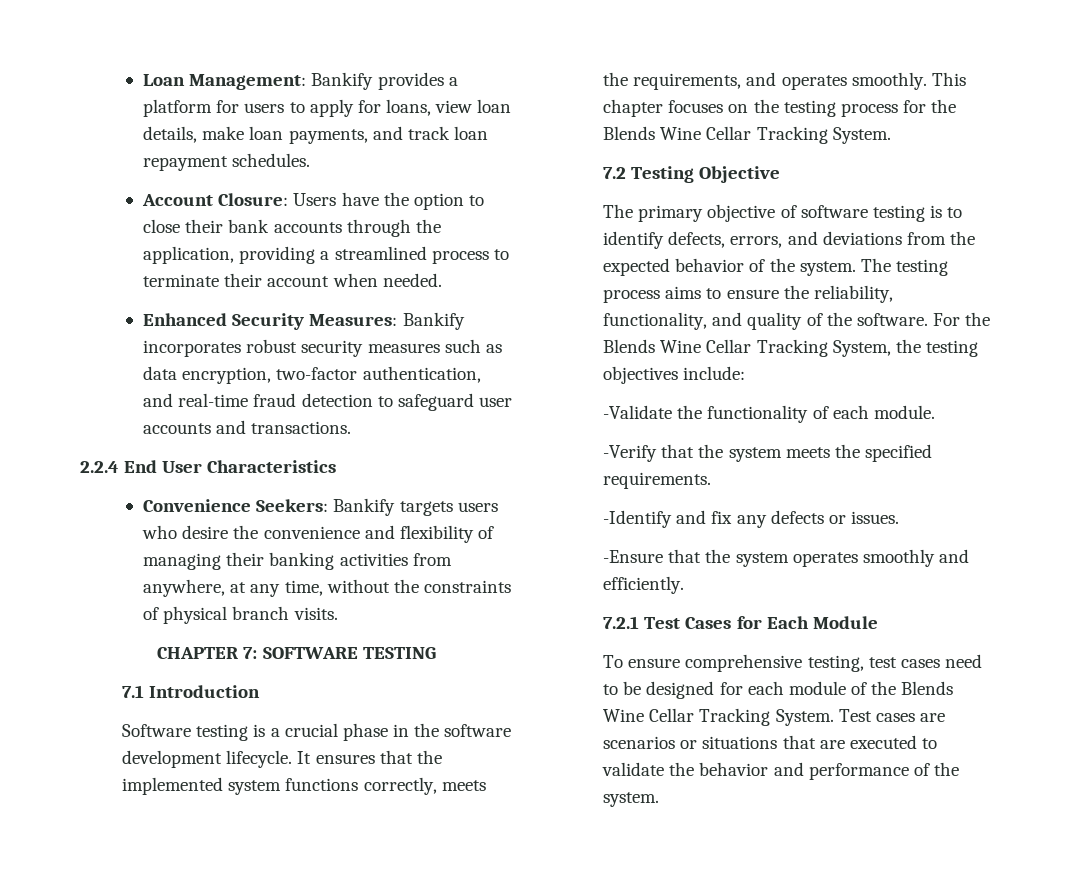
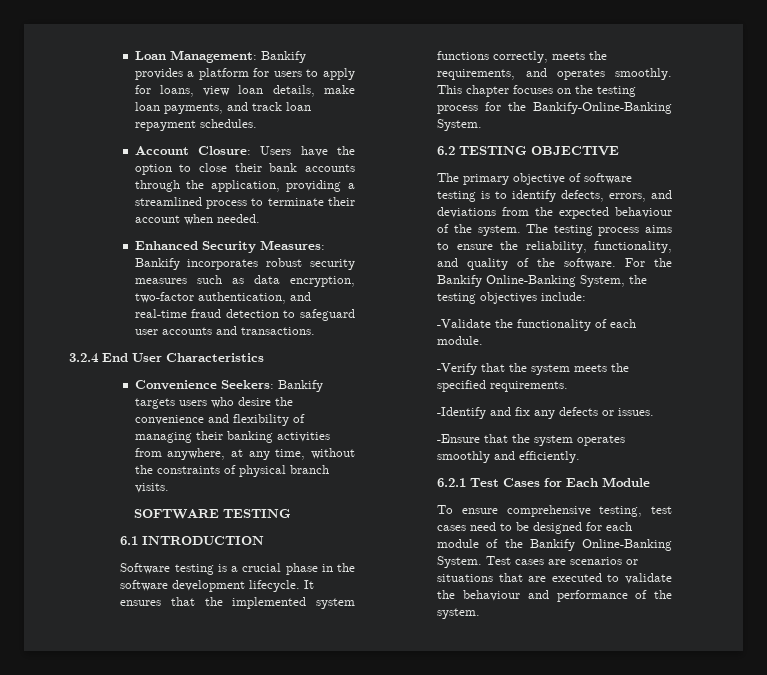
- 2.2.4 End User Characteristics
+ 3.2.4 End User Characteristics
- CHAPTER 7: SOFTWARE TESTING
+ SOFTWARE TESTING
- 7.1 Introduction
+ 6.1 INTRODUCTION
- This chapter focuses on the testing process for the Blends Wine Cellar Tracking System.
- 7.2 Testing Objective
+ This chapter focuses on the testing process for the Bankify-Online-Banking System.
+ 6.2 TESTING OBJECTIVE
- The primary objective of software testing is to identify defects, errors, and deviations from the expected behavior of the system.
+ The primary objective of software testing is to identify defects, errors, and deviations from the expected behaviour of the system.
- For the Blends Wine Cellar Tracking System, the testing objectives include:
+ For the Bankify Online-Banking System, the testing objectives include:
- 7.2.1 Test Cases for Each Module
+ 6.2.1 Test Cases for Each Module
- To ensure comprehensive testing, test cases need to be designed for each module of the Blends Wine Cellar Tracking System.
+ To ensure comprehensive testing, test cases need to be designed for each module of the Bankify Online-Banking System.
- Test cases are scenarios or situations that are executed to validate the behavior and performance of the system.
+ Test cases are scenarios or situations that are executed to validate the behaviour and performance of the system.

